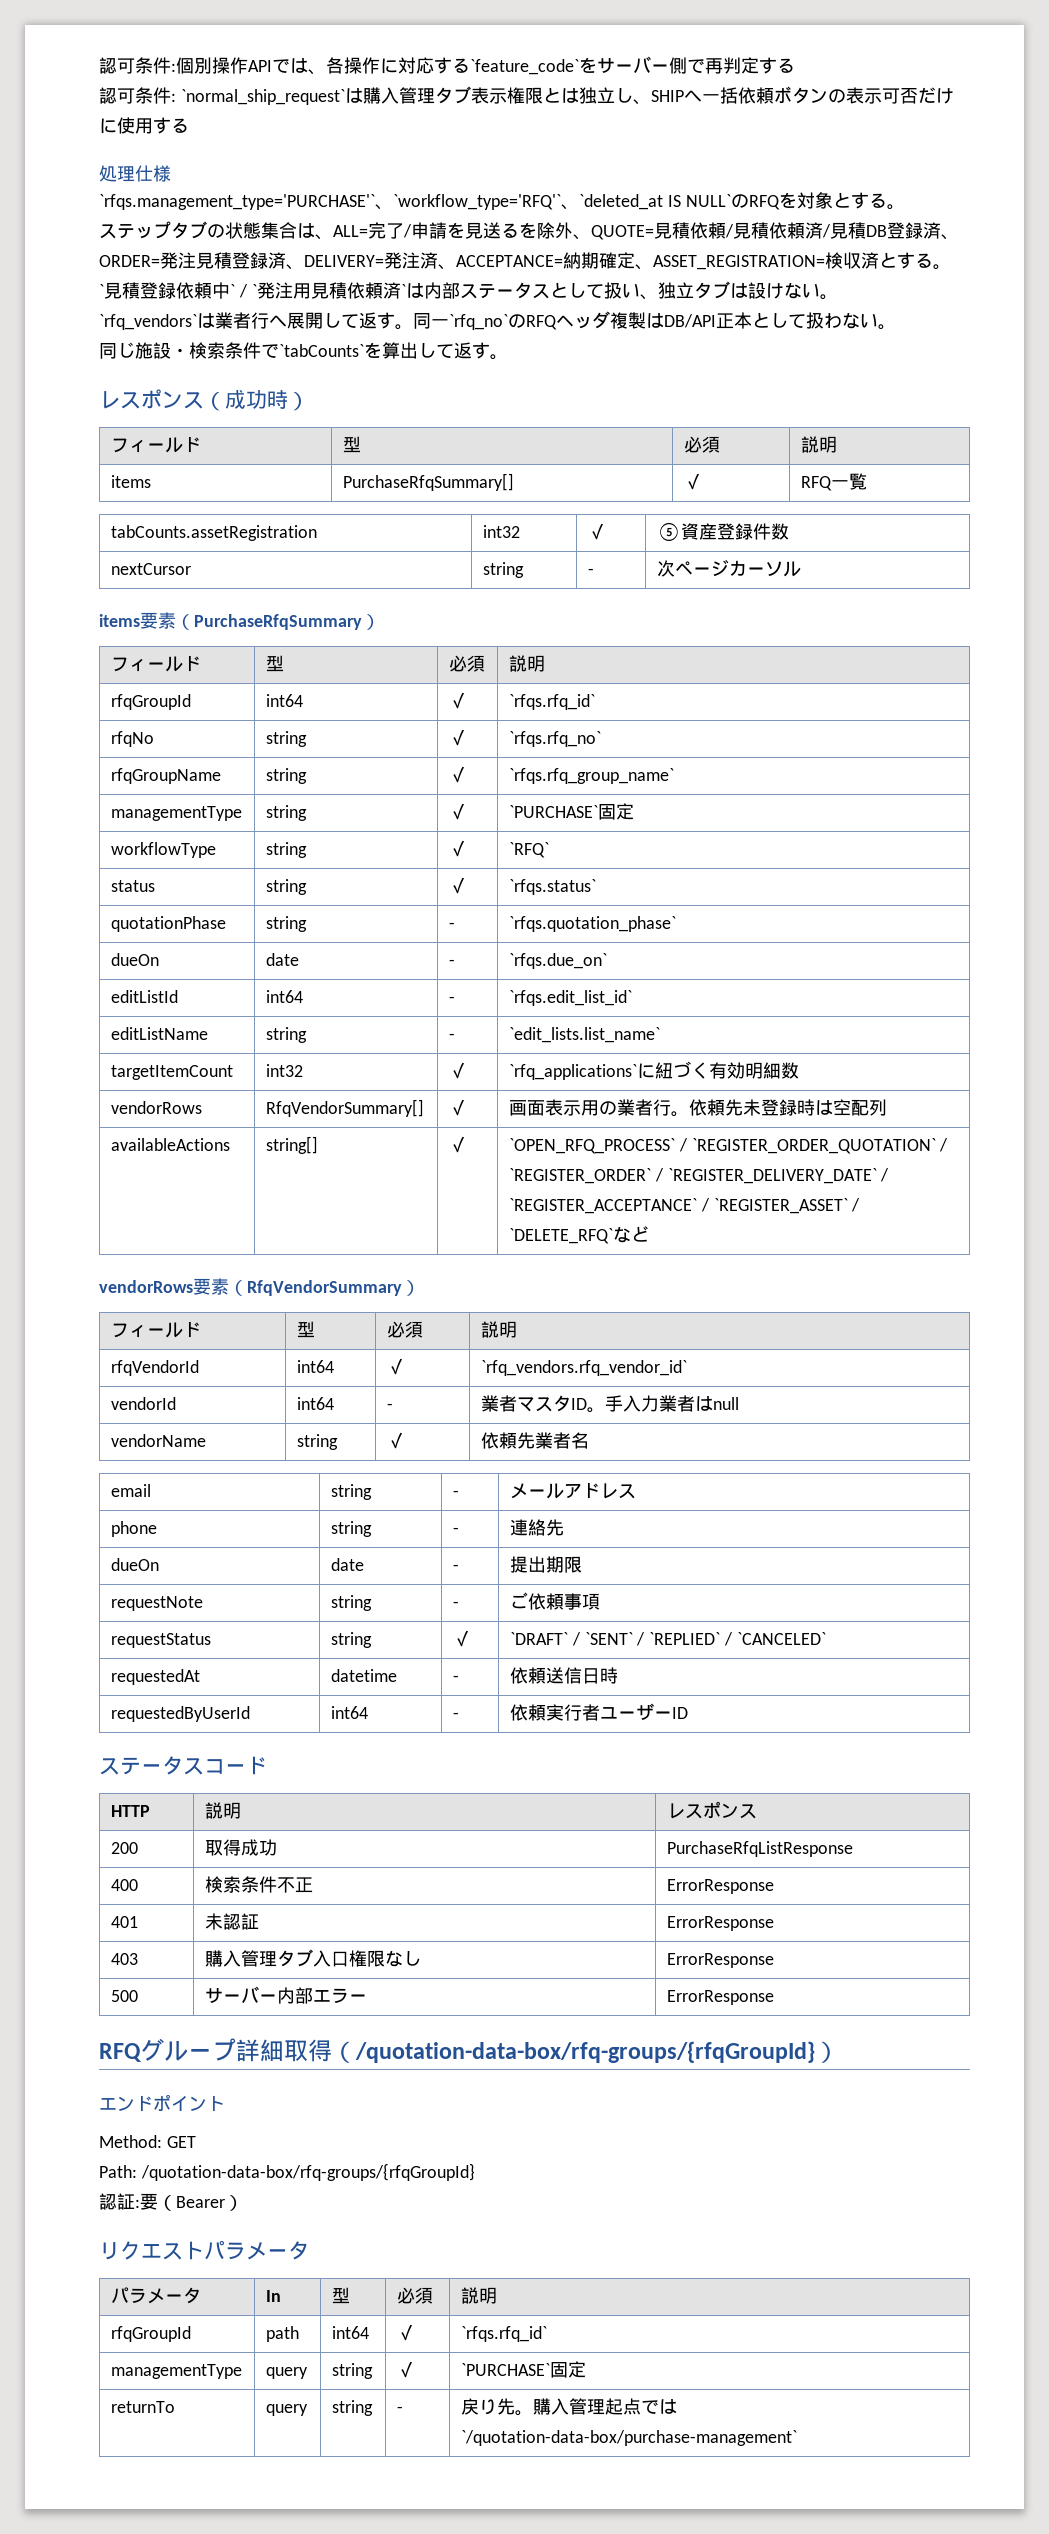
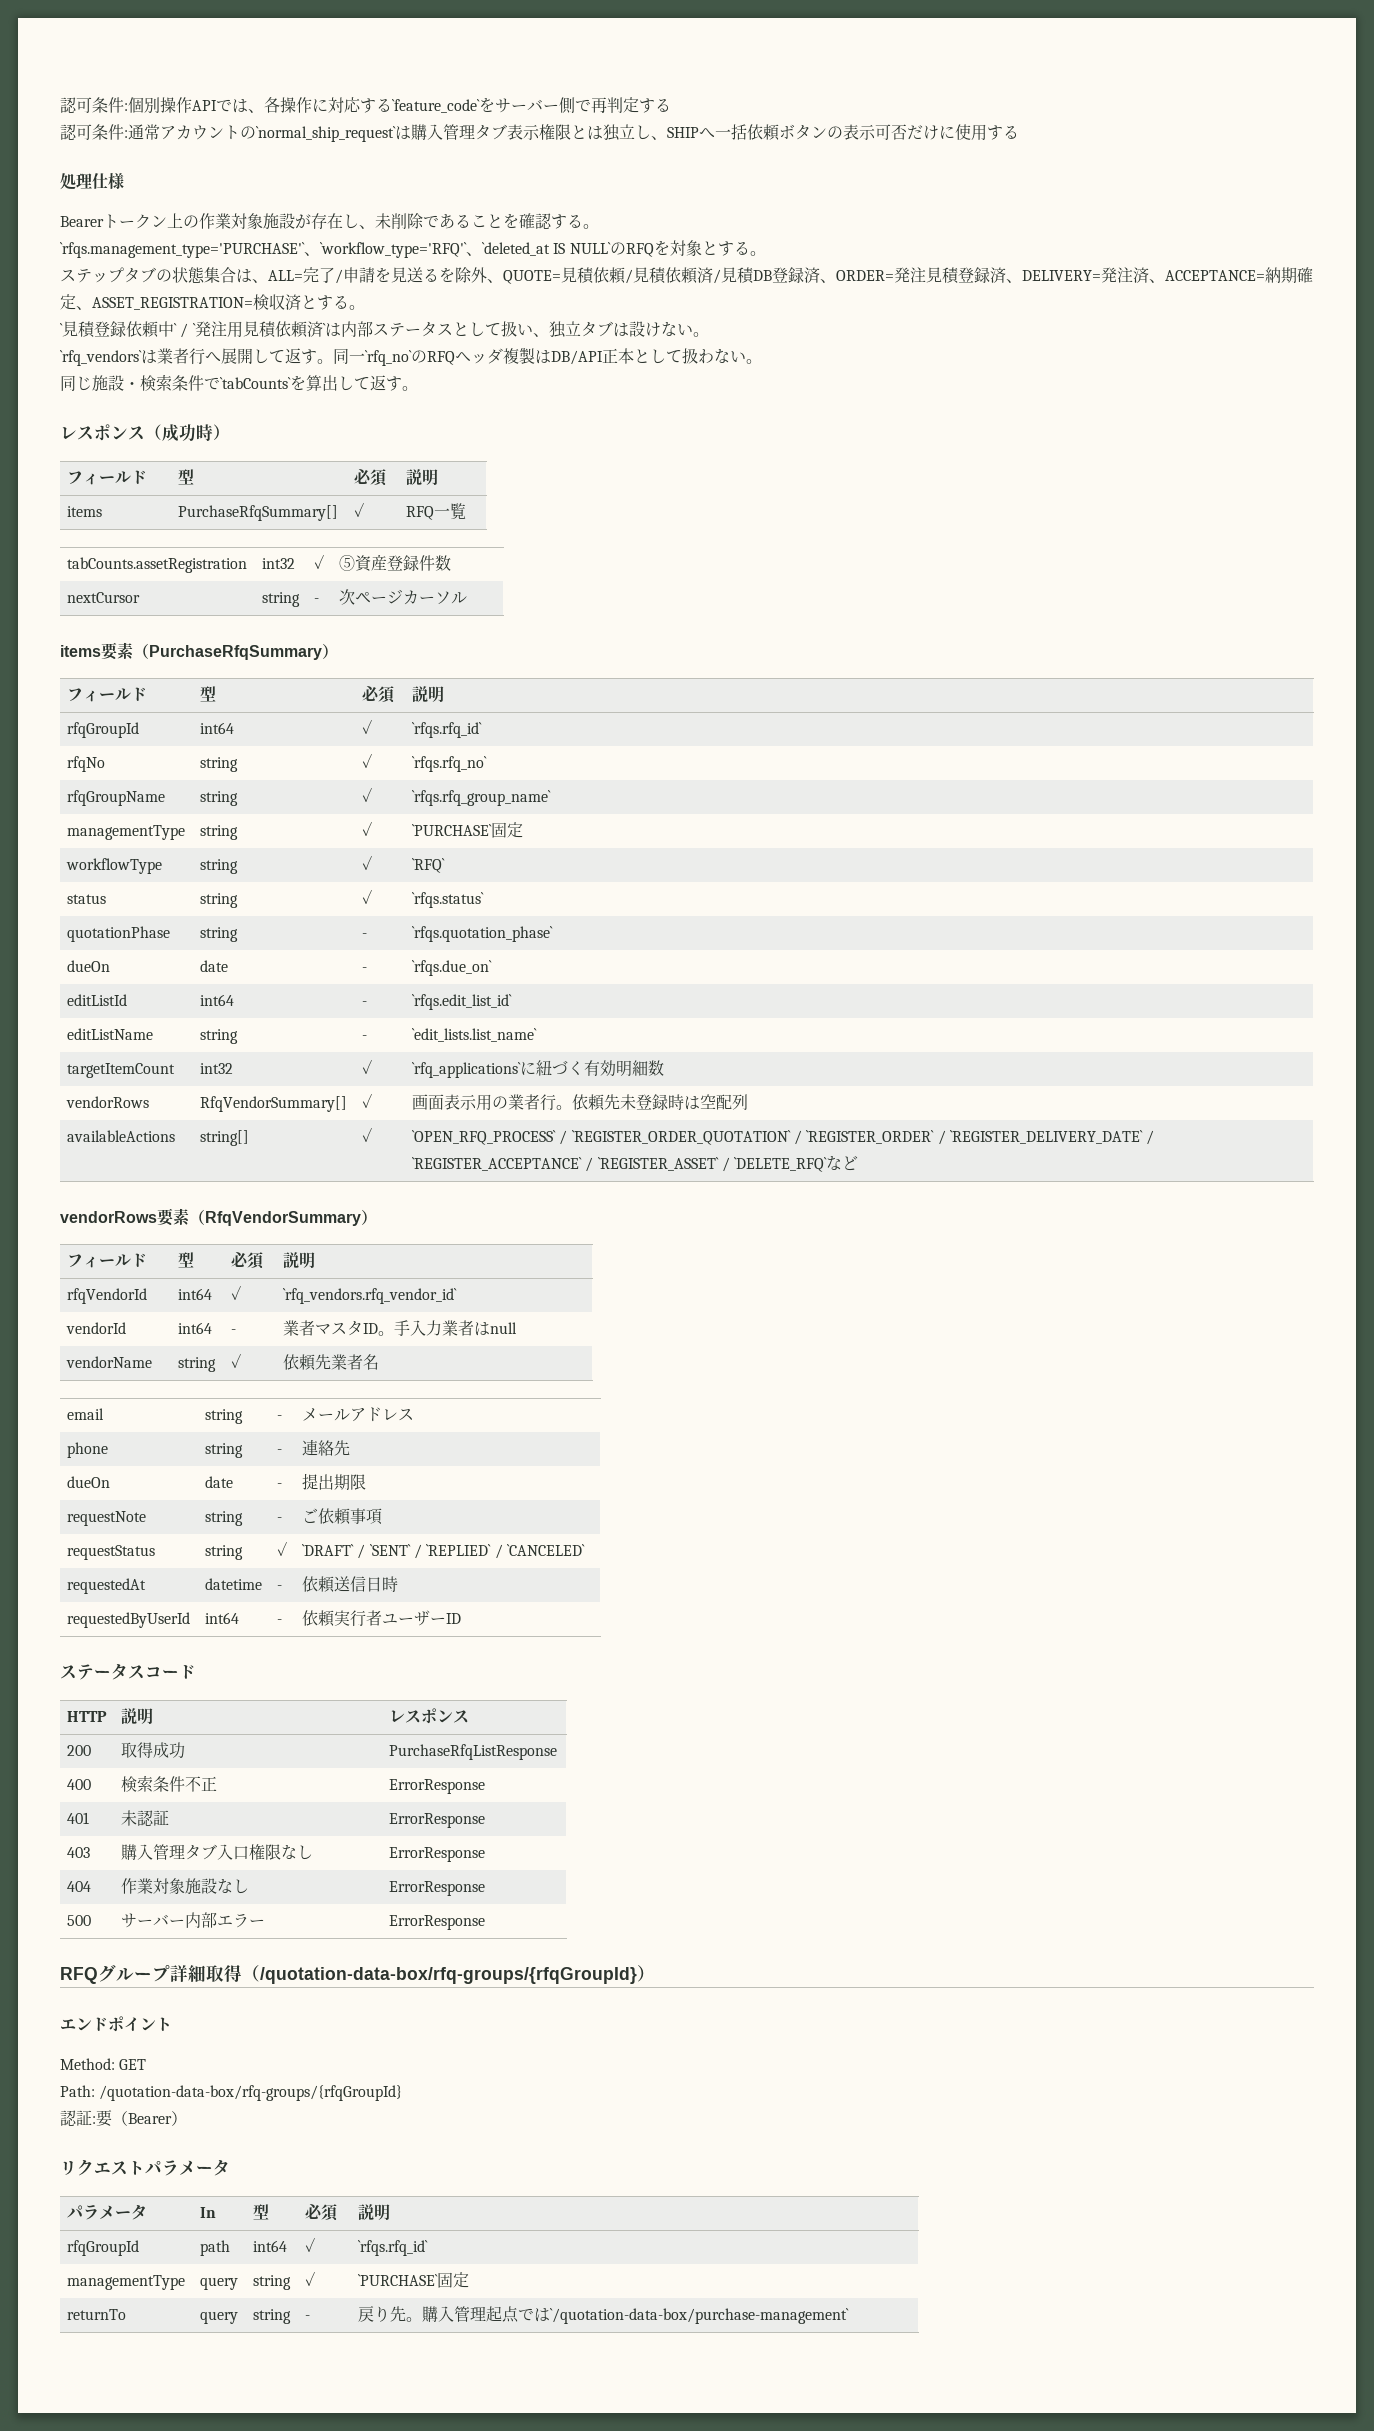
- 認可条件: `normal_ship_request`は購入管理タブ表示権限とは独立し、SHIPへ一括依頼ボタンの表示可否だけに使用する
+ 認可条件:通常アカウントの`normal_ship_request`は購入管理タブ表示権限とは独立し、SHIPへ一括依頼ボタンの表示可否だけに使用する
+ Bearerトークン上の作業対象施設が存在し、未削除であることを確認する。
+ 404 | 作業対象施設なし | ErrorResponse

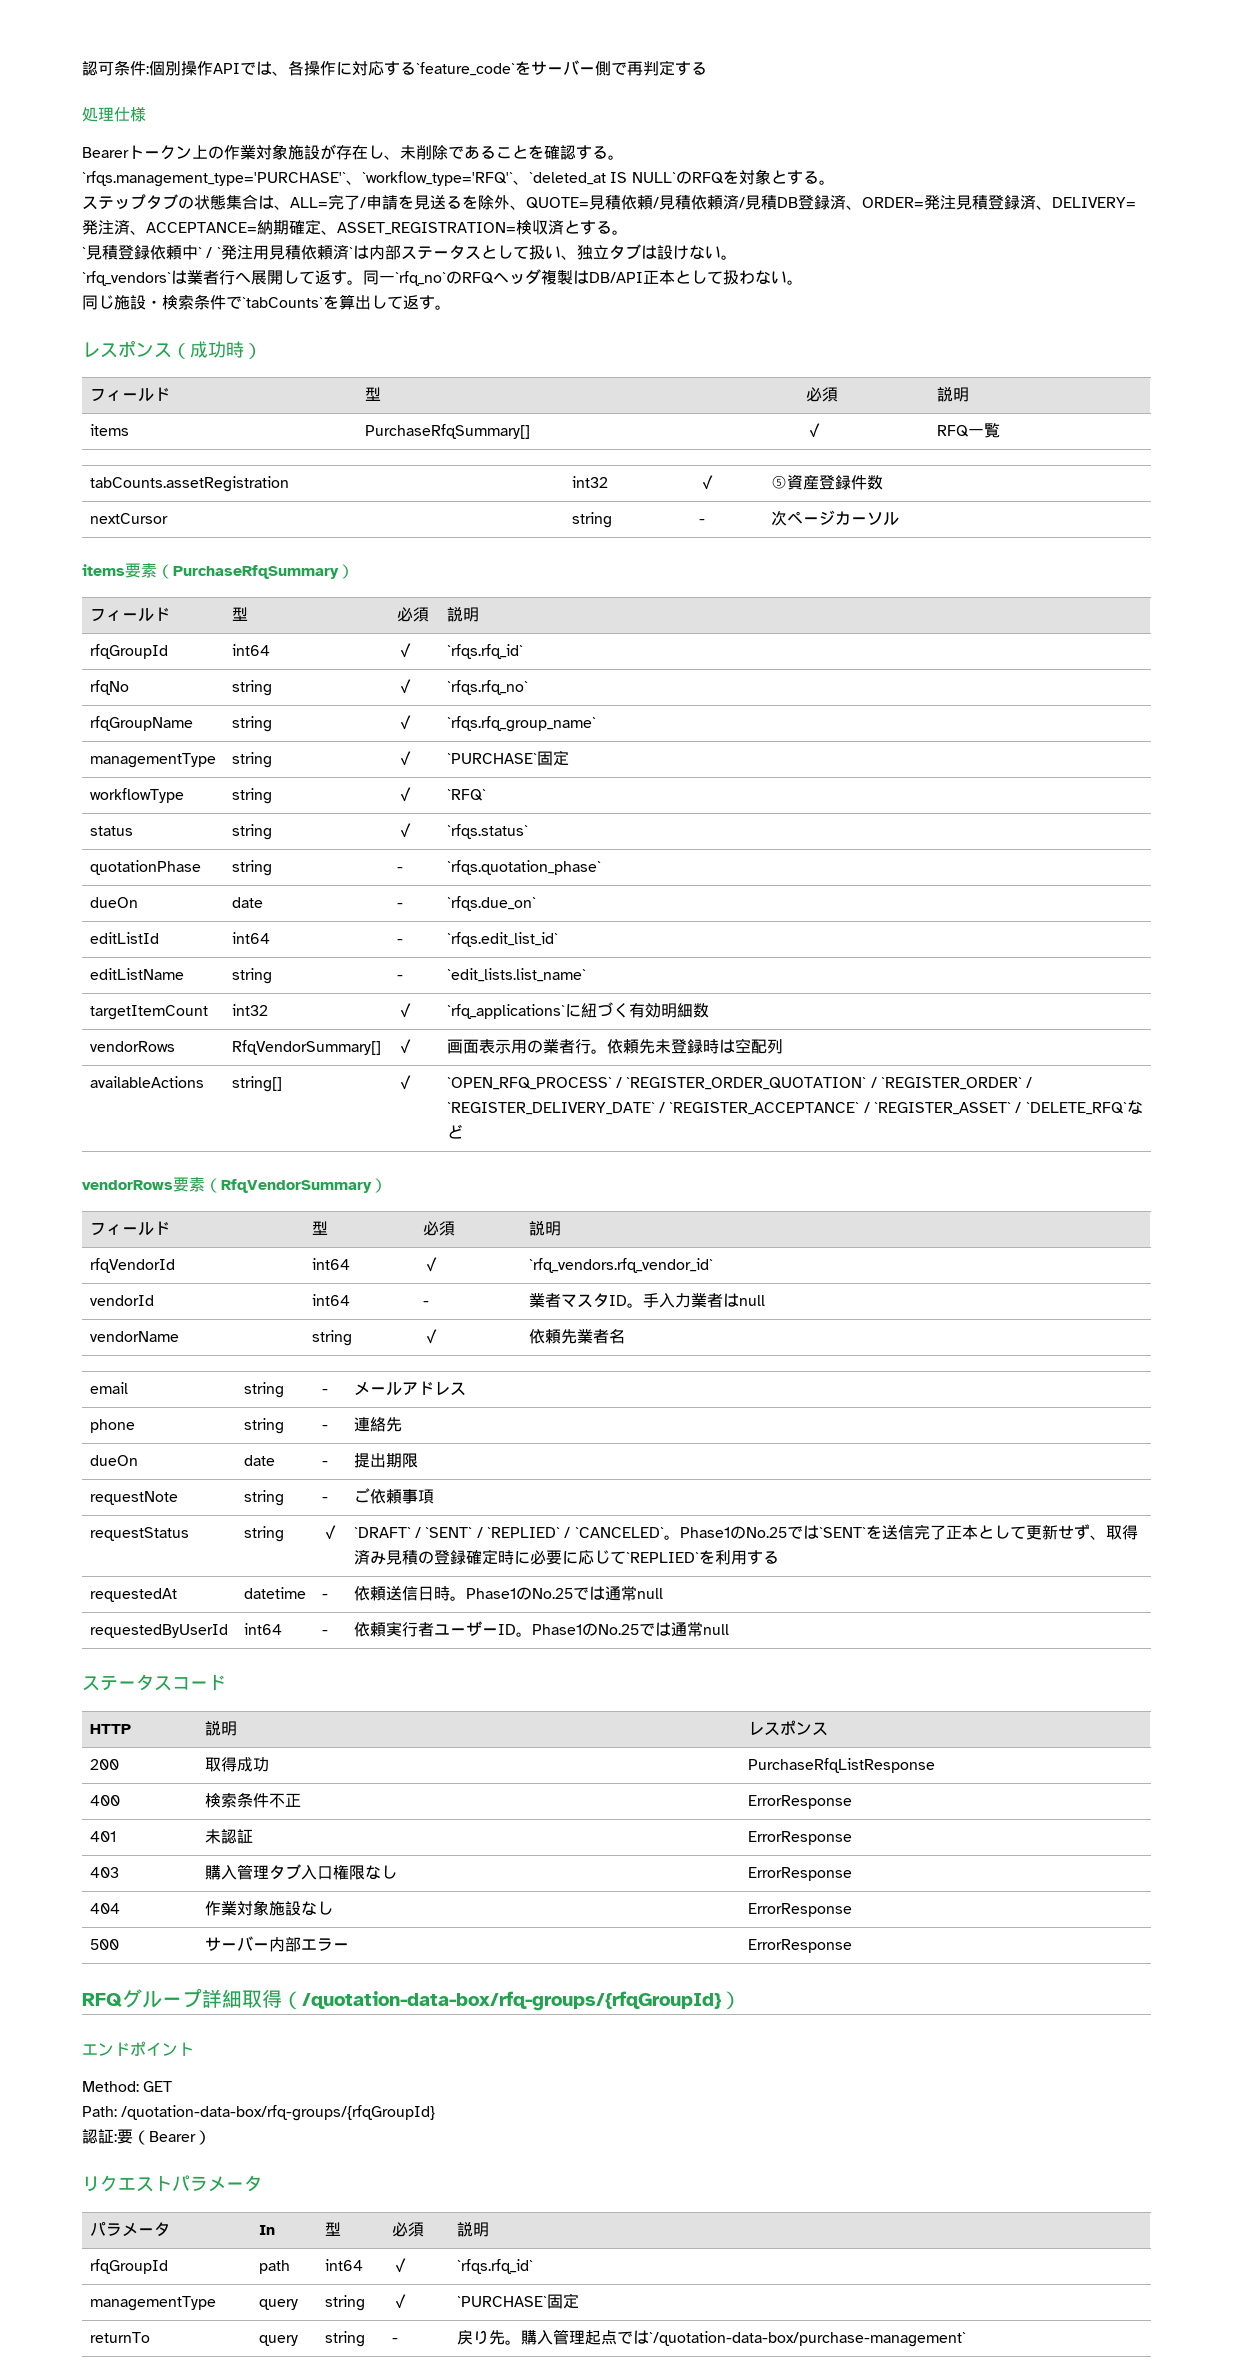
- 認可条件:通常アカウントの`normal_ship_request`は購入管理タブ表示権限とは独立し、SHIPへ一括依頼ボタンの表示可否だけに使用する
- requestStatus | string | ✓ | `DRAFT` / `SENT` / `REPLIED` / `CANCELED`
+ requestStatus | string | ✓ | `DRAFT` / `SENT` / `REPLIED` / `CANCELED`。Phase1のNo.25では`SENT`を送信完了正本として更新せず、取得済み見積の登録確定時に必要に応じて`REPLIED`を利用する
- requestedAt | datetime | - | 依頼送信日時
+ requestedAt | datetime | - | 依頼送信日時。Phase1のNo.25では通常null
- requestedByUserId | int64 | - | 依頼実行者ユーザーID
+ requestedByUserId | int64 | - | 依頼実行者ユーザーID。Phase1のNo.25では通常null

